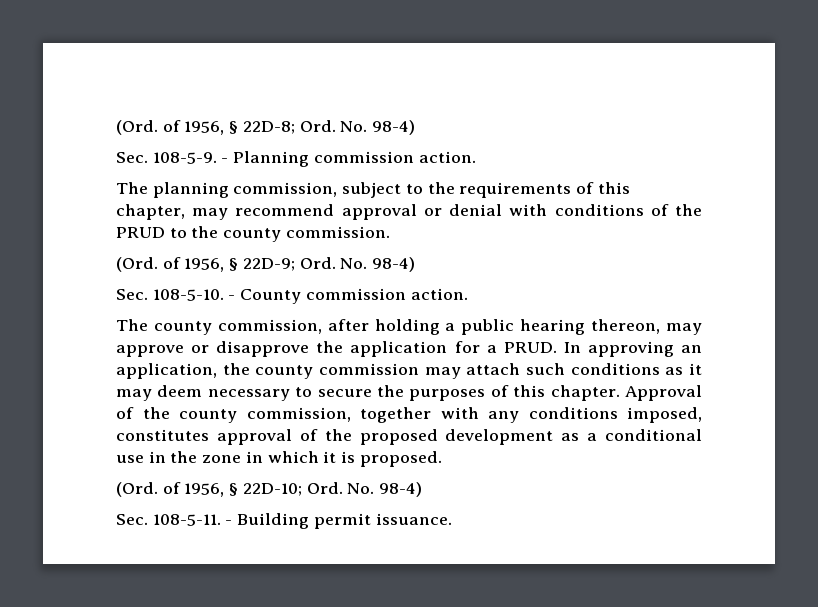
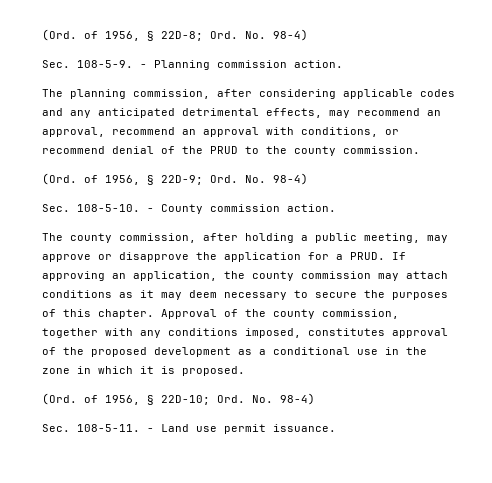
- The planning commission, subject to the requirements of this chapter, may recommend approval or denial with conditions of the PRUD to the county commission.
+ The planning commission, after considering applicable codes and any anticipated detrimental effects, may recommend an approval, recommend an approval with conditions, or recommend denial of the PRUD to the county commission.
- The county commission, after holding a public hearing thereon, may approve or disapprove the application for a PRUD.
+ The county commission, after holding a public meeting, may approve or disapprove the application for a PRUD.
- In approving an application, the county commission may attach such conditions as it may deem necessary to secure the purposes of this chapter.
+ If approving an application, the county commission may attach conditions as it may deem necessary to secure the purposes of this chapter.
- - Building permit issuance.
+ - Land use permit issuance.

